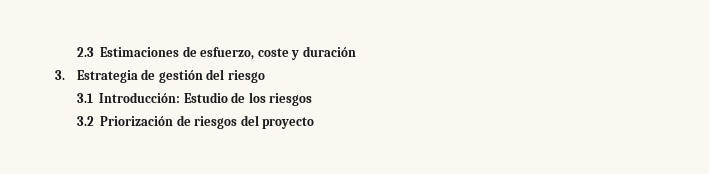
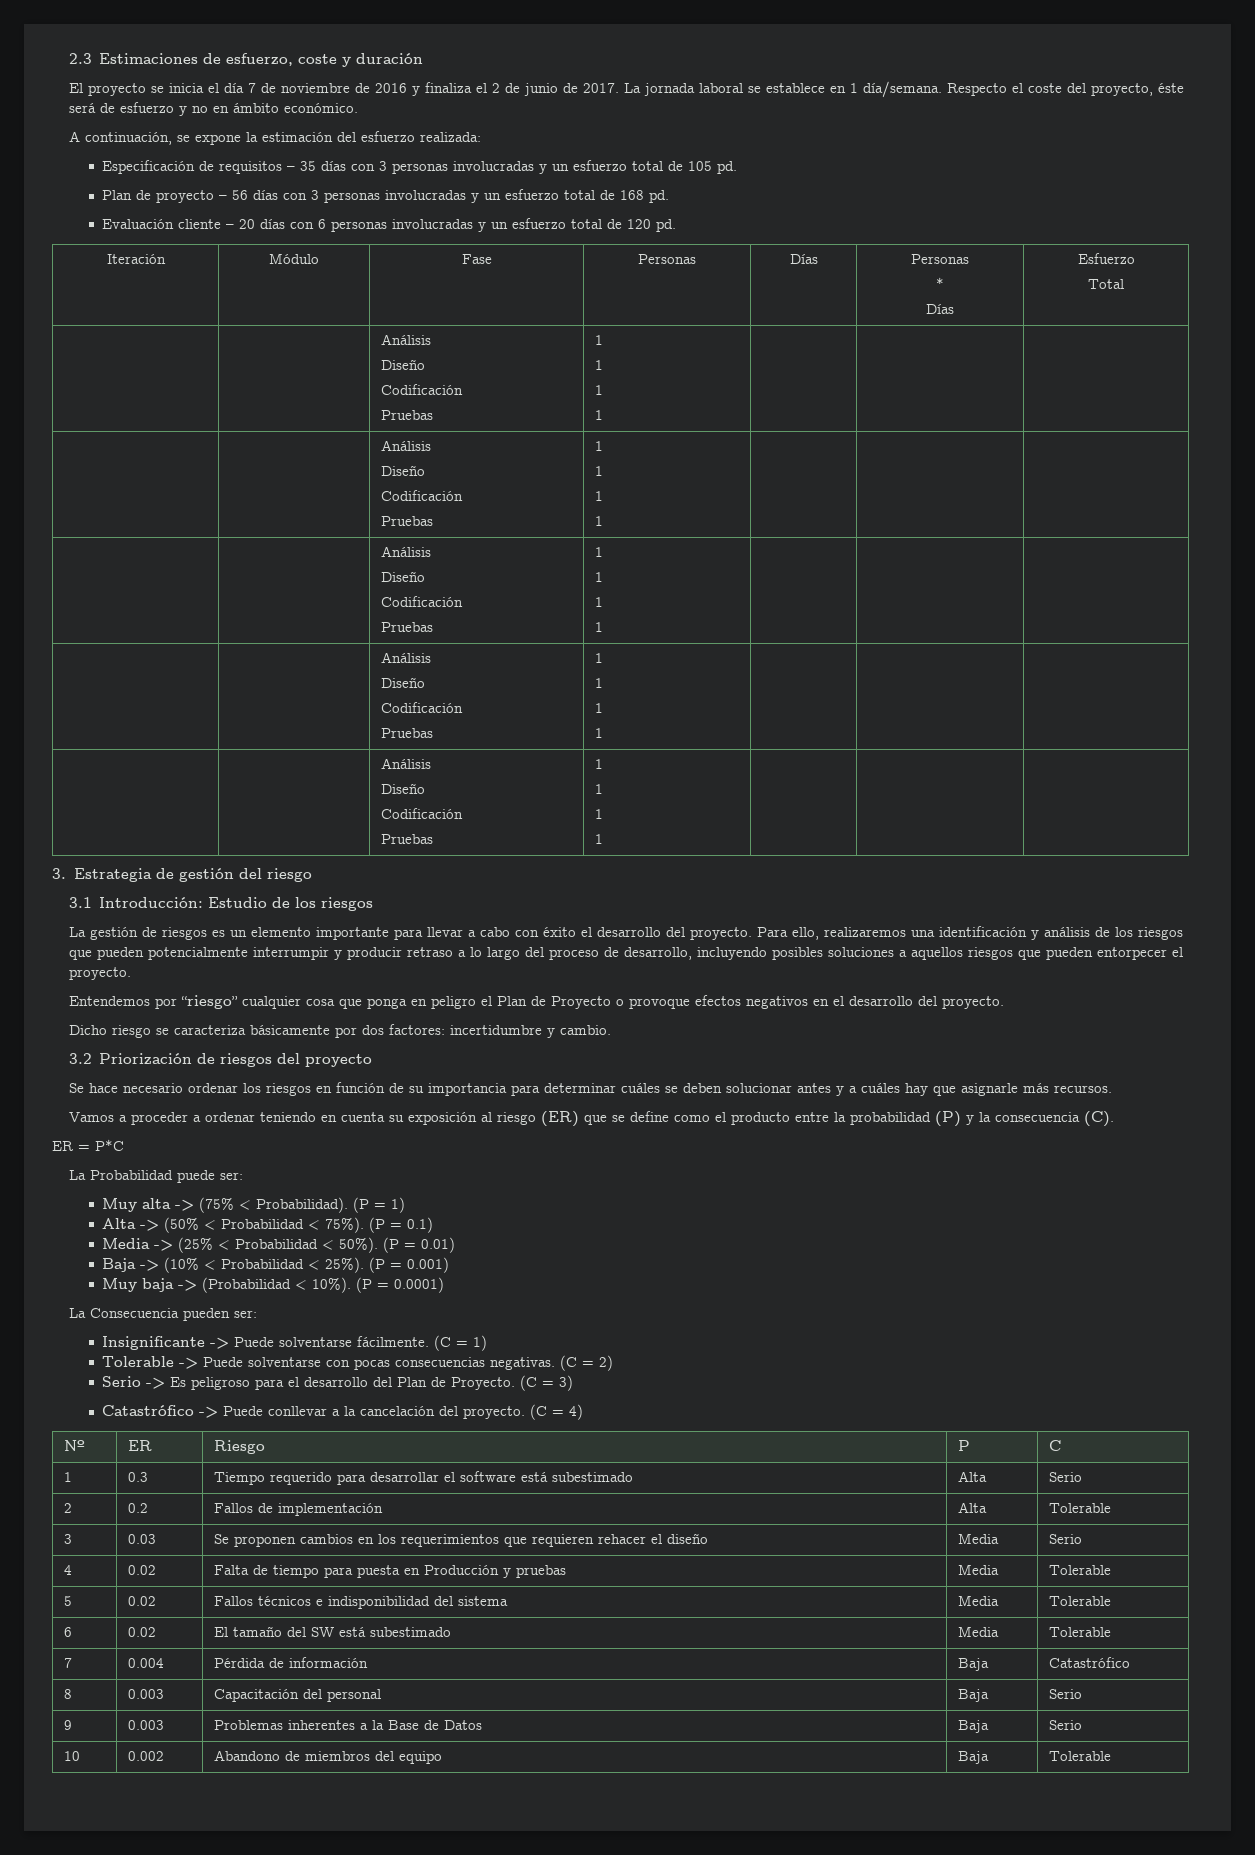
+ El proyecto se inicia el día 7 de noviembre de 2016 y finaliza el 2 de junio de 2017. La jornada laboral se establece en 1 día/semana. Respecto el coste del proyecto, éste será de esfuerzo y no en ámbito económico.
+ A continuación, se expone la estimación del esfuerzo realizada:
+ Especificación de requisitos – 35 días con 3 personas involucradas y un esfuerzo total de 105 pd.
+ Plan de proyecto – 56 días con 3 personas involucradas y un esfuerzo total de 168 pd.
+ Evaluación cliente – 20 días con 6 personas involucradas y un esfuerzo total de 120 pd.
+ Iteración | Módulo | Fase | Personas | Días | Personas
+ *
+ Días | Esfuerzo
+ Total
+ | | Análisis
+ Diseño
+ Codificación
+ Pruebas | 1
+ 1
+ 1
+ 1 | | |
+ | | Análisis
+ Diseño
+ Codificación
+ Pruebas | 1
+ 1
+ 1
+ 1 | | |
+ | | Análisis
+ Diseño
+ Codificación
+ Pruebas | 1
+ 1
+ 1
+ 1 | | |
+ | | Análisis
+ Diseño
+ Codificación
+ Pruebas | 1
+ 1
+ 1
+ 1 | | |
+ | | Análisis
+ Diseño
+ Codificación
+ Pruebas | 1
+ 1
+ 1
+ 1 | | |
+ La gestión de riesgos es un elemento importante para llevar a cabo con éxito el desarrollo del proyecto. Para ello, realizaremos una identificación y análisis de los riesgos que pueden potencialmente interrumpir y producir retraso a lo largo del proceso de desarrollo, incluyendo posibles soluciones a aquellos riesgos que pueden entorpecer el proyecto.
+ Entendemos por “riesgo” cualquier cosa que ponga en peligro el Plan de Proyecto o provoque efectos negativos en el desarrollo del proyecto.
+ Dicho riesgo se caracteriza básicamente por dos factores: incertidumbre y cambio.
+ Se hace necesario ordenar los riesgos en función de su importancia para determinar cuáles se deben solucionar antes y a cuáles hay que asignarle más recursos.
+ Vamos a proceder a ordenar teniendo en cuenta su exposición al riesgo (ER) que se define como el producto entre la probabilidad (P) y la consecuencia (C).
+ ER = P*C
+ La Probabilidad puede ser:
+ Muy alta -> (75% < Probabilidad). (P = 1)
+ Alta -> (50% < Probabilidad < 75%). (P = 0.1)
+ Media -> (25% < Probabilidad < 50%). (P = 0.01)
+ Baja -> (10% < Probabilidad < 25%). (P = 0.001)
+ Muy baja -> (Probabilidad < 10%). (P = 0.0001)
+ La Consecuencia pueden ser:
+ Insignificante -> Puede solventarse fácilmente. (C = 1)
+ Tolerable -> Puede solventarse con pocas consecuencias negativas. (C = 2)
+ Serio -> Es peligroso para el desarrollo del Plan de Proyecto. (C = 3)
+ Catastrófico -> Puede conllevar a la cancelación del proyecto. (C = 4)
+ Nº | ER | Riesgo | P | C
+ 1 | 0.3 | Tiempo requerido para desarrollar el software está subestimado | Alta | Serio
+ 2 | 0.2 | Fallos de implementación | Alta | Tolerable
+ 3 | 0.03 | Se proponen cambios en los requerimientos que requieren rehacer el diseño | Media | Serio
+ 4 | 0.02 | Falta de tiempo para puesta en Producción y pruebas | Media | Tolerable
+ 5 | 0.02 | Fallos técnicos e indisponibilidad del sistema | Media | Tolerable
+ 6 | 0.02 | El tamaño del SW está subestimado | Media | Tolerable
+ 7 | 0.004 | Pérdida de información | Baja | Catastrófico
+ 8 | 0.003 | Capacitación del personal | Baja | Serio
+ 9 | 0.003 | Problemas inherentes a la Base de Datos | Baja | Serio
+ 10 | 0.002 | Abandono de miembros del equipo | Baja | Tolerable

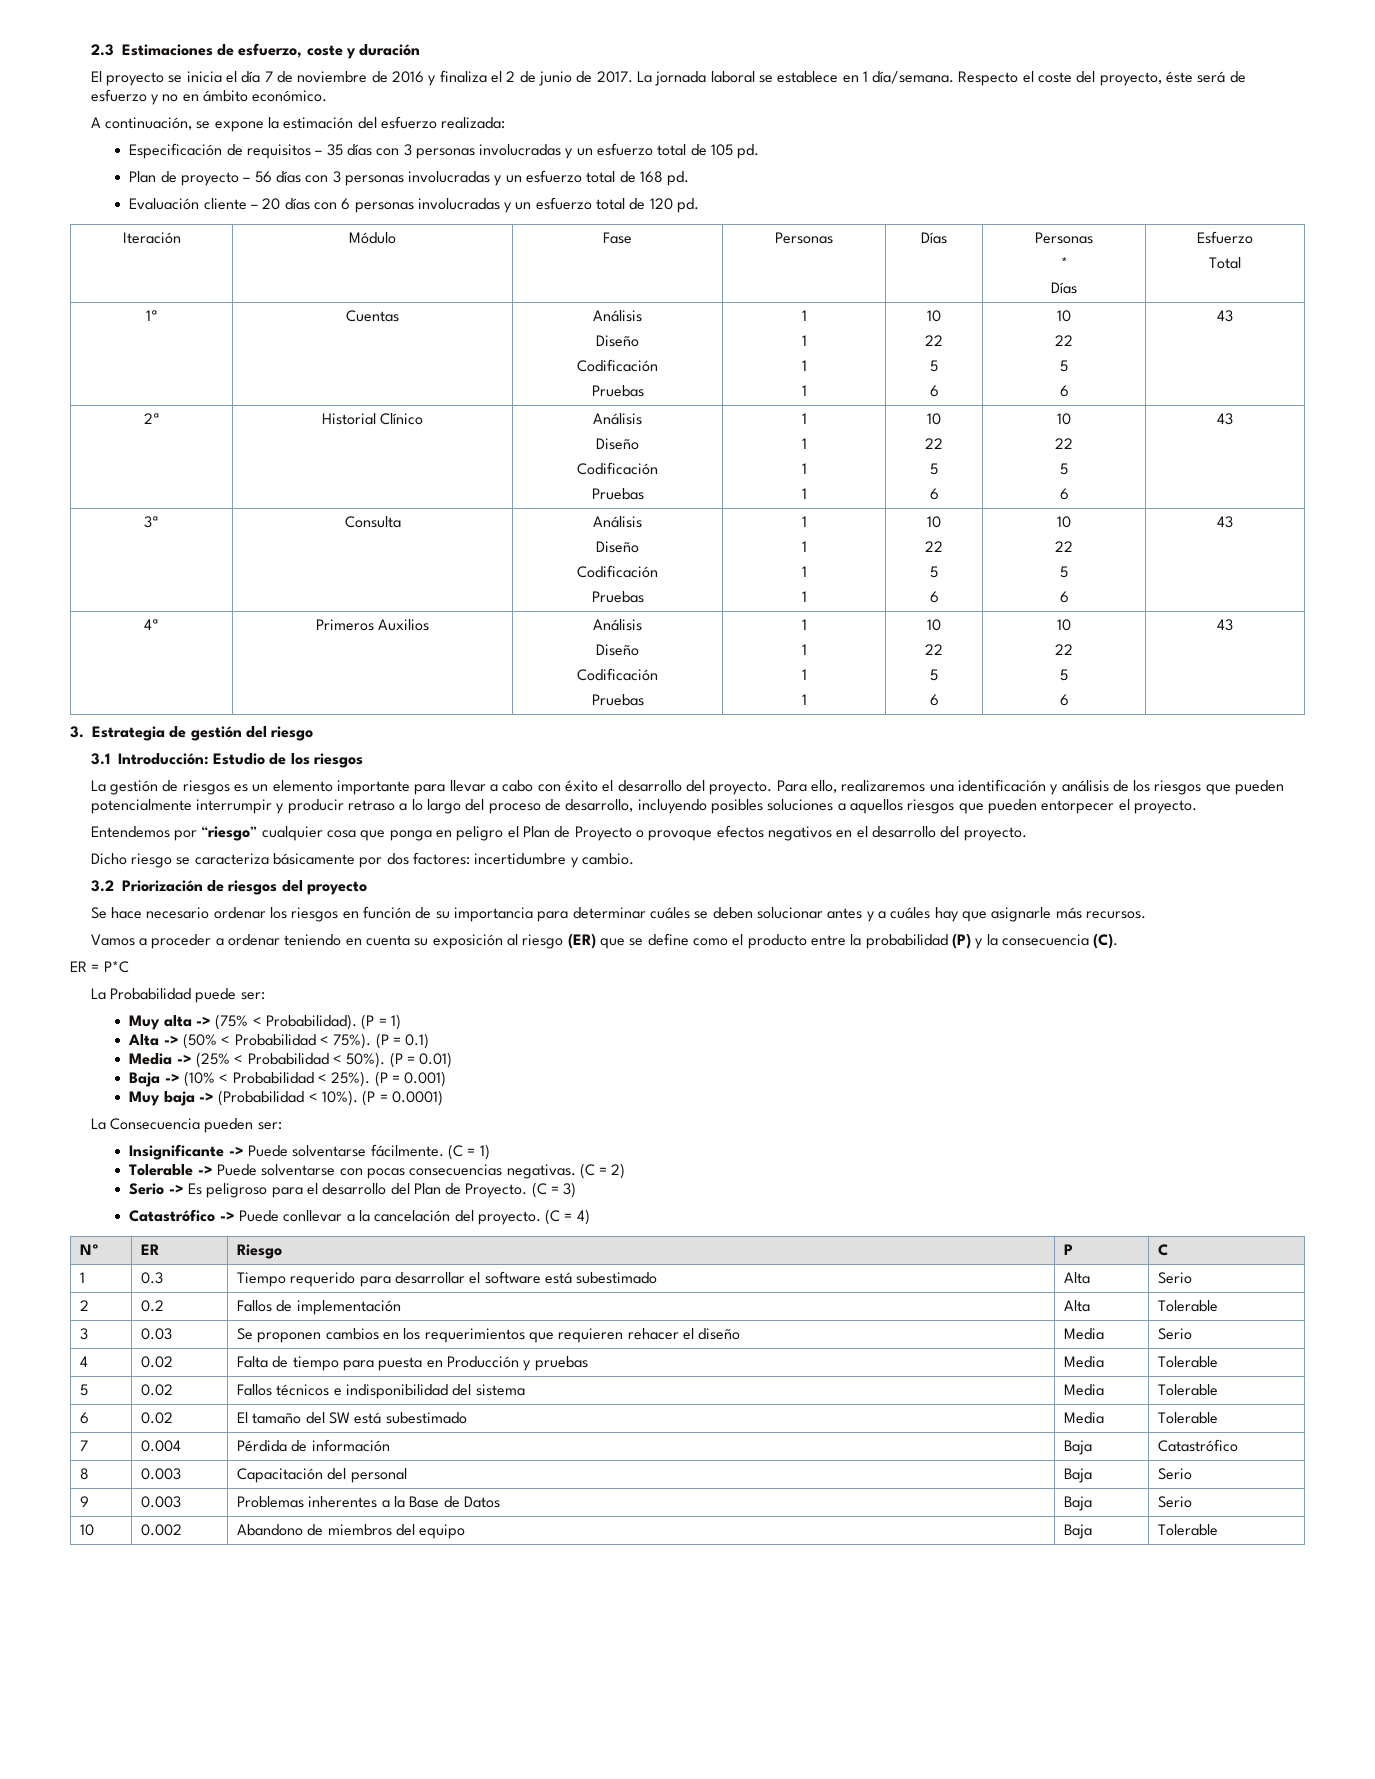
  Iteración | Módulo | Fase | Personas | Días | Personas
  *
  Días | Esfuerzo
  Total
- | | Análisis
+ 1ª | Cuentas | Análisis
  Diseño
  Codificación
  Pruebas | 1
  1
  1
- 1 | | |
- | | Análisis
+ 1 | 10
+ 22
+ 5
+ 6 | 10
+ 22
+ 5
+ 6 | 43
+ 2ª | Historial Clínico | Análisis
  Diseño
  Codificación
  Pruebas | 1
  1
  1
- 1 | | |
- | | Análisis
+ 1 | 10
+ 22
+ 5
+ 6 | 10
+ 22
+ 5
+ 6 | 43
+ 3ª | Consulta | Análisis
  Diseño
  Codificación
  Pruebas | 1
  1
  1
- 1 | | |
- | | Análisis
+ 1 | 10
+ 22
+ 5
+ 6 | 10
+ 22
+ 5
+ 6 | 43
+ 4ª | Primeros Auxilios | Análisis
  Diseño
  Codificación
  Pruebas | 1
  1
  1
- 1 | | |
- | | Análisis
- Diseño
- Codificación
- Pruebas | 1
- 1
- 1
- 1 | | |
+ 1 | 10
+ 22
+ 5
+ 6 | 10
+ 22
+ 5
+ 6 | 43

